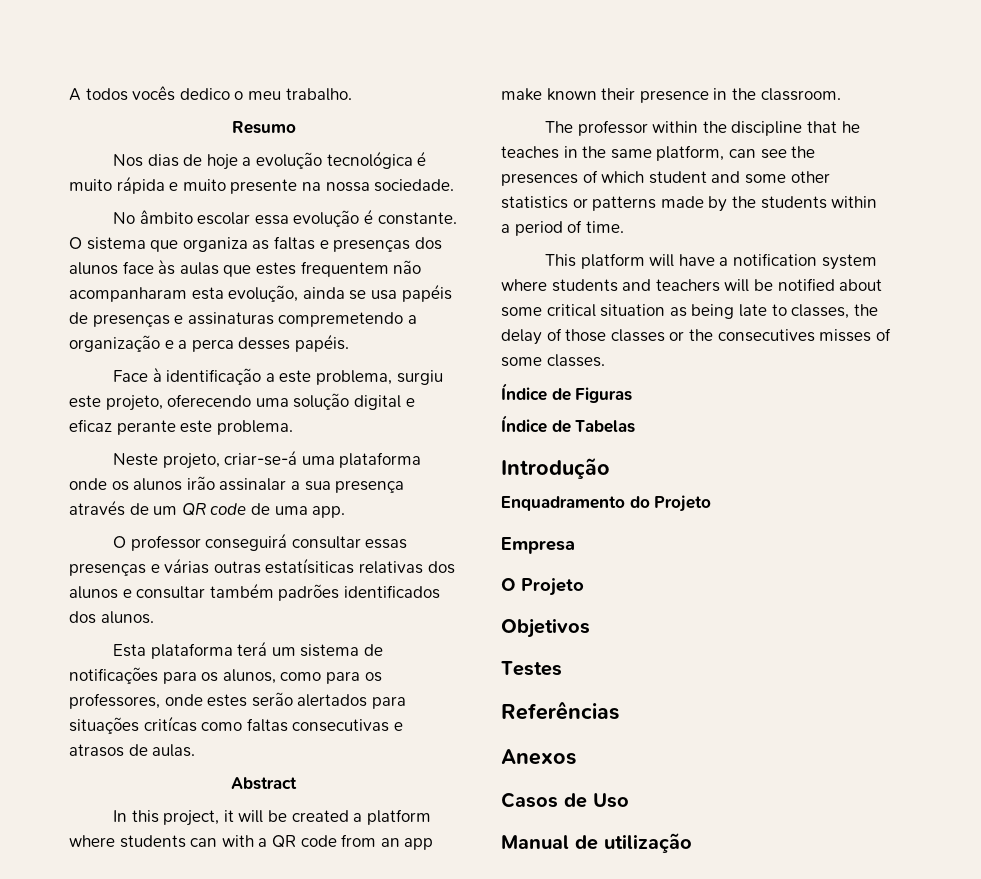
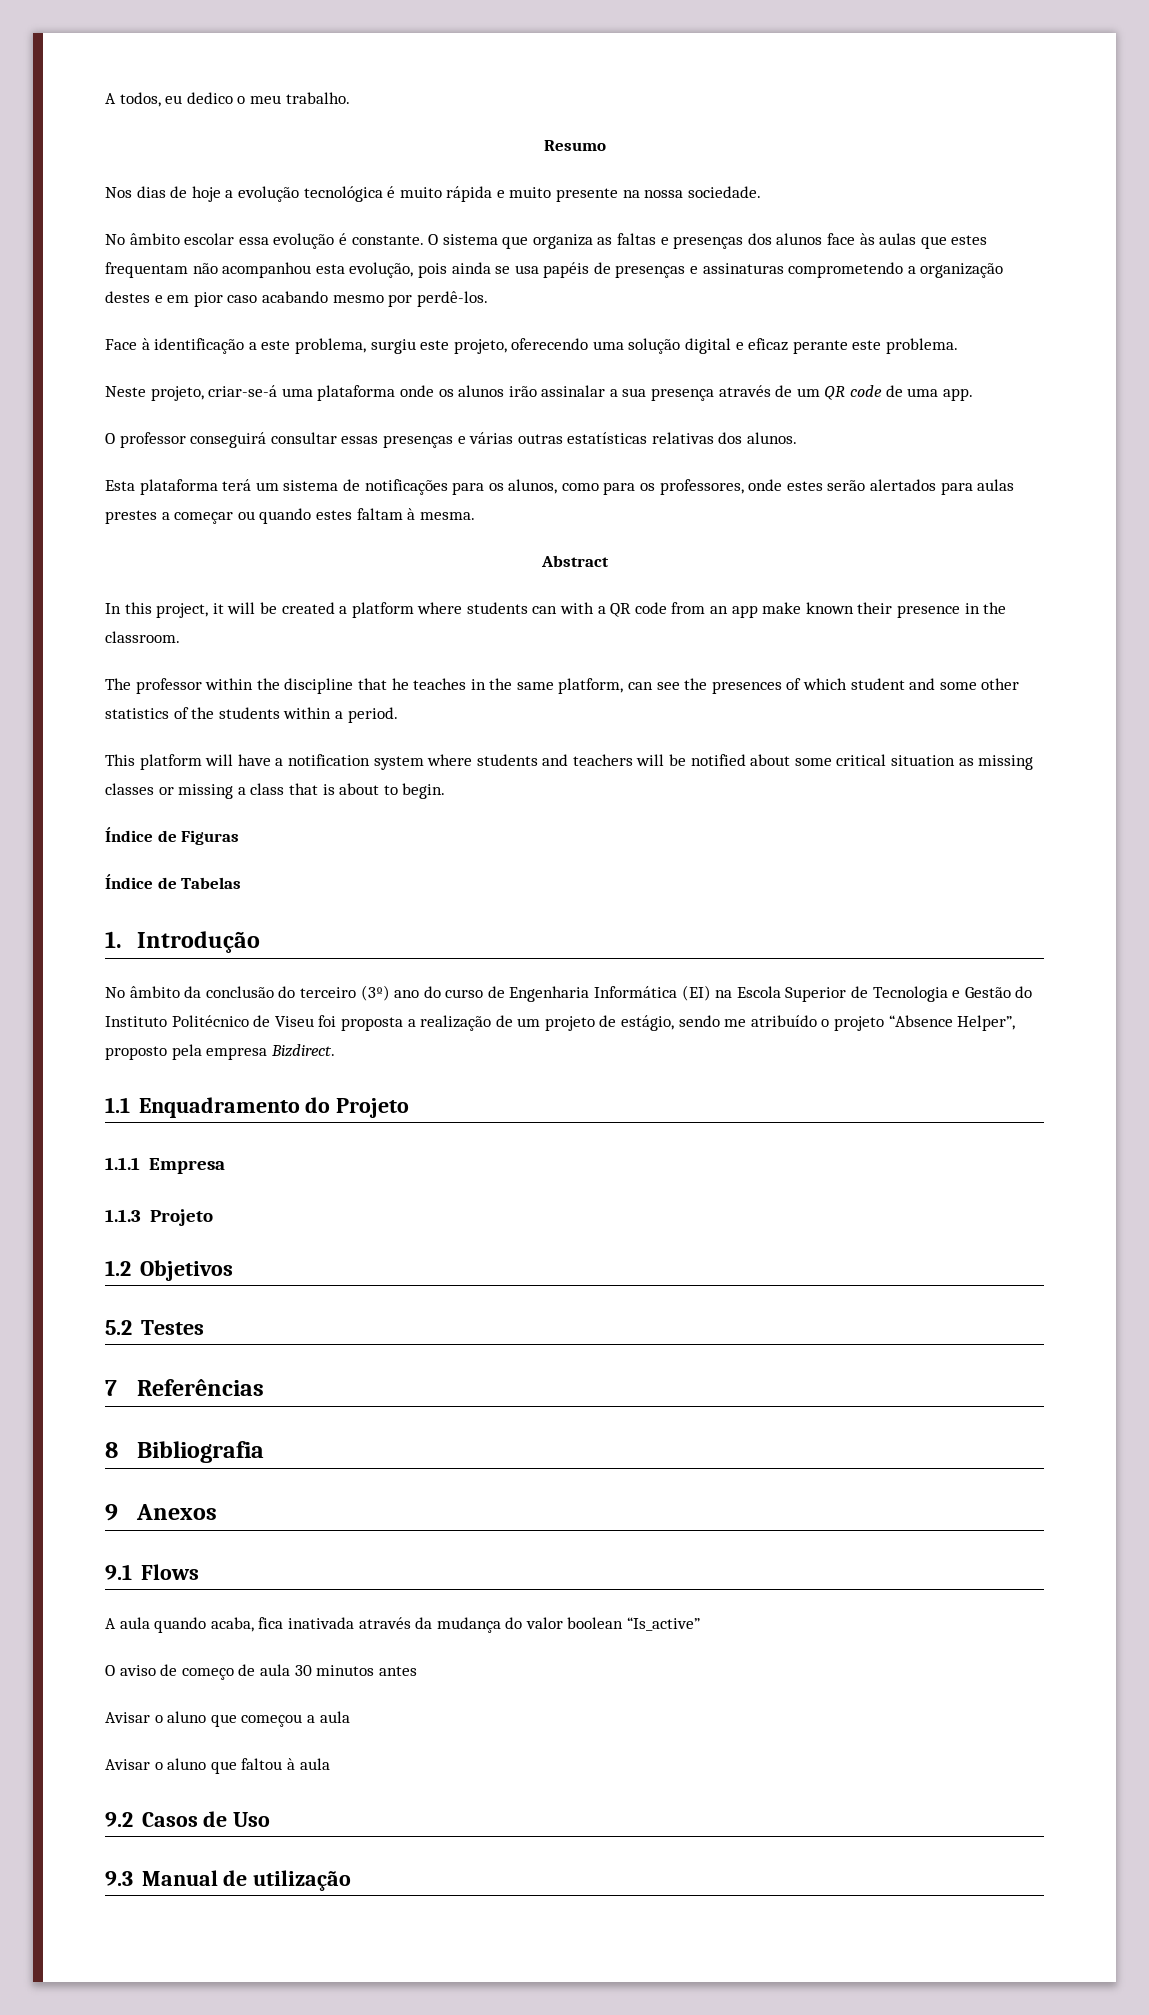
- A todos vocês dedico o meu trabalho.
+ A todos, eu dedico o meu trabalho.
- O sistema que organiza as faltas e presenças dos alunos face às aulas que estes frequentem não acompanharam esta evolução, ainda se usa papéis de presenças e assinaturas compremetendo a organização e a perca desses papéis.
+ O sistema que organiza as faltas e presenças dos alunos face às aulas que estes frequentam não acompanhou esta evolução, pois ainda se usa papéis de presenças e assinaturas comprometendo a organização destes e em pior caso acabando mesmo por perdê-los.
- O professor conseguirá consultar essas presenças e várias outras estatísiticas relativas dos alunos e consultar também padrões identificados dos alunos.
+ O professor conseguirá consultar essas presenças e várias outras estatísticas relativas dos alunos.
- Esta plataforma terá um sistema de notificações para os alunos, como para os professores, onde estes serão alertados para situações critícas como faltas consecutivas e atrasos de aulas.
+ Esta plataforma terá um sistema de notificações para os alunos, como para os professores, onde estes serão alertados para aulas prestes a começar ou quando estes faltam à mesma.
- The professor within the discipline that he teaches in the same platform, can see the presences of which student and some other statistics or patterns made by the students within a period of time.
+ The professor within the discipline that he teaches in the same platform, can see the presences of which student and some other statistics of the students within a period.
- This platform will have a notification system where students and teachers will be notified about some critical situation as being late to classes, the delay of those classes or the consecutives misses of some classes.
+ This platform will have a notification system where students and teachers will be notified about some critical situation as missing classes or missing a class that is about to begin.
- Introdução
+ 1. Introdução
- Enquadramento do Projeto
+ No âmbito da conclusão do terceiro (3º) ano do curso de Engenharia Informática (EI) na Escola Superior de Tecnologia e Gestão do Instituto Politécnico de Viseu foi proposta a realização de um projeto de estágio, sendo me atribuído o projeto “Absence Helper”, proposto pela empresa Bizdirect.
+ 1.1 Enquadramento do Projeto
- Empresa
+ 1.1.1 Empresa
- O Projeto
- Objetivos
+ 1.1.3 Projeto
+ 1.2 Objetivos
- Testes
+ 5.2 Testes
- Referências
+ 7 Referências
- Anexos
- Casos de Uso
+ 8 Bibliografia
+ 9 Anexos
+ 9.1 Flows
+ A aula quando acaba, fica inativada através da mudança do valor boolean “Is_active”
+ O aviso de começo de aula 30 minutos antes
+ Avisar o aluno que começou a aula
+ Avisar o aluno que faltou à aula
+ 9.2 Casos de Uso
- Manual de utilização
+ 9.3 Manual de utilização

